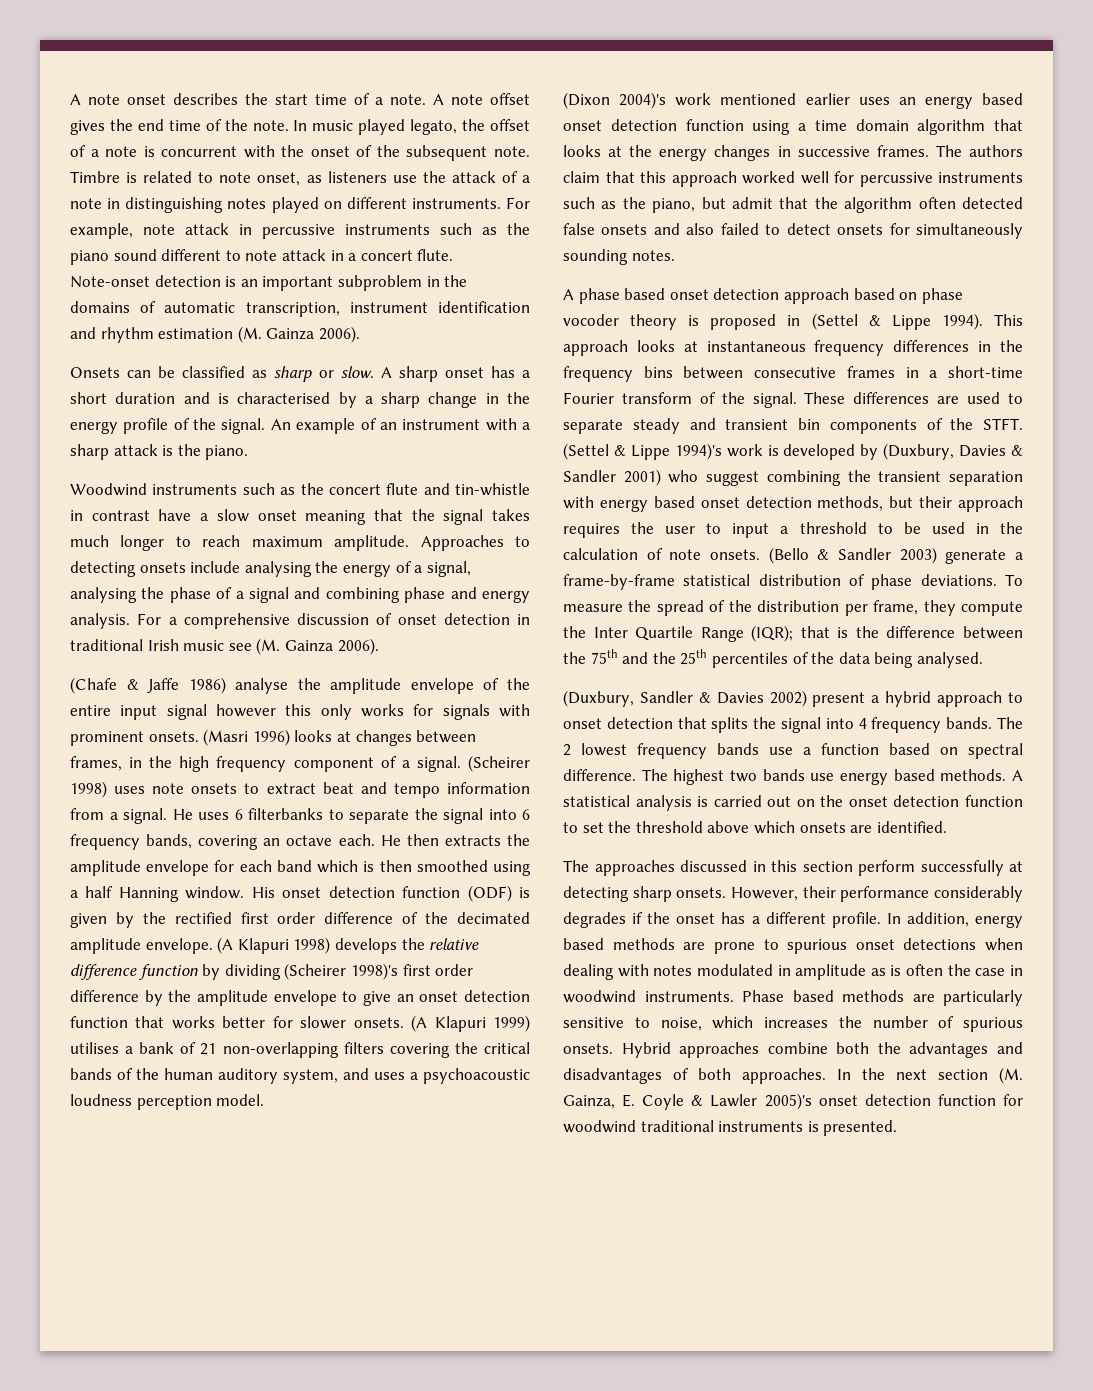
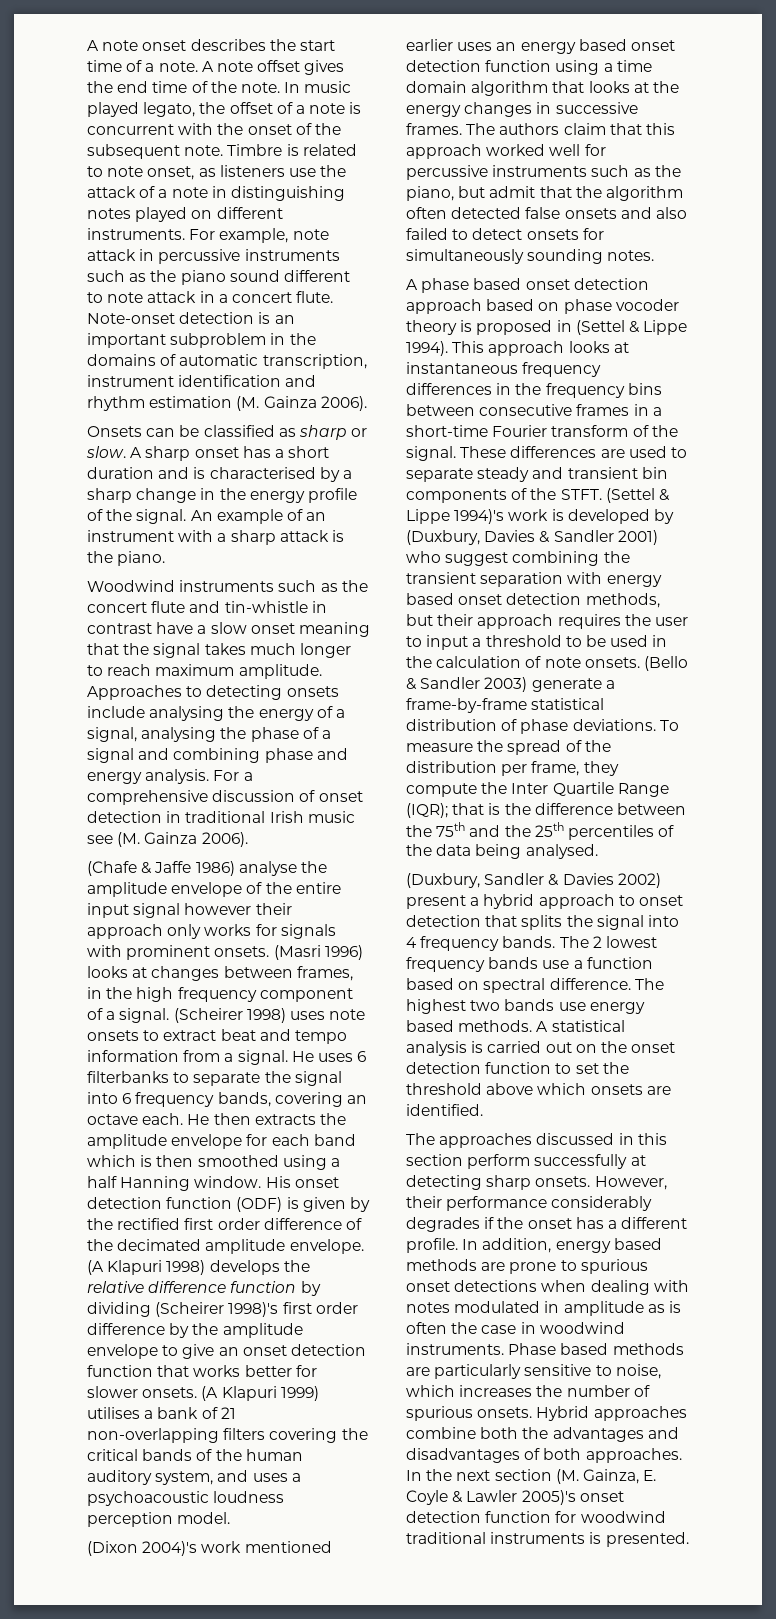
- (Chafe & Jaffe 1986) analyse the amplitude envelope of the entire input signal however this only works for signals with prominent onsets.
+ (Chafe & Jaffe 1986) analyse the amplitude envelope of the entire input signal however their approach only works for signals with prominent onsets.

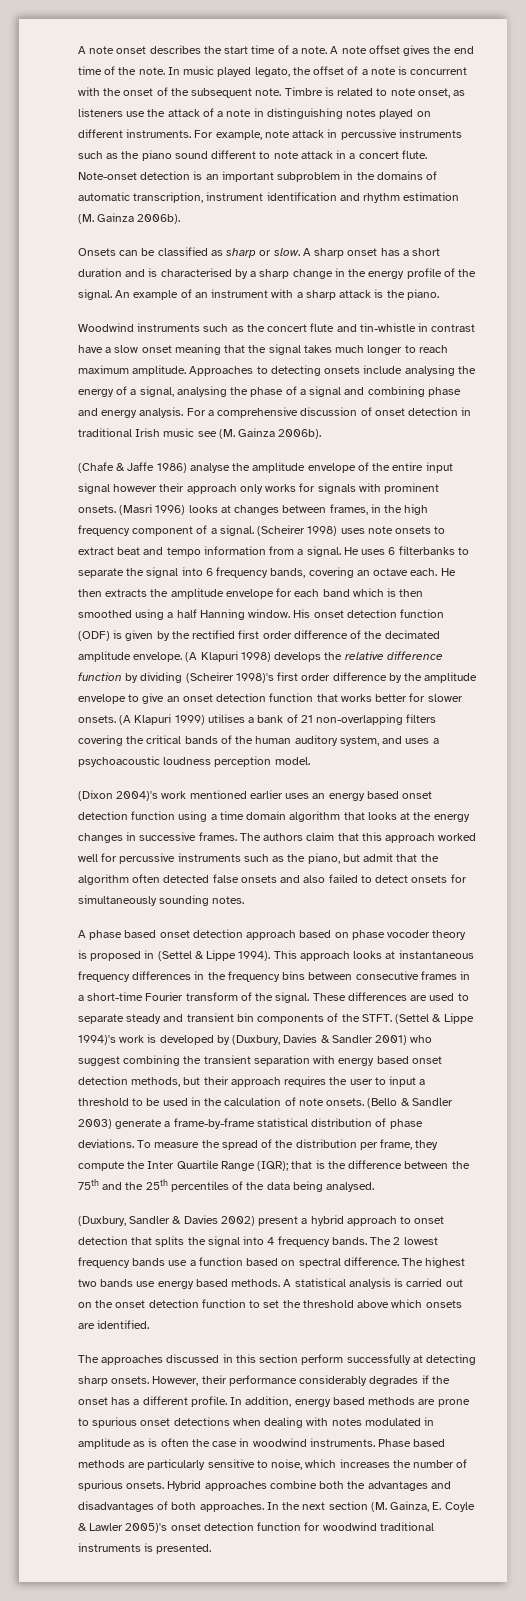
- Note-onset detection is an important subproblem in the domains of automatic transcription, instrument identification and rhythm estimation (M. Gainza 2006).
+ Note-onset detection is an important subproblem in the domains of automatic transcription, instrument identification and rhythm estimation (M. Gainza 2006b).
- For a comprehensive discussion of onset detection in traditional Irish music see (M. Gainza 2006).
+ For a comprehensive discussion of onset detection in traditional Irish music see (M. Gainza 2006b).

